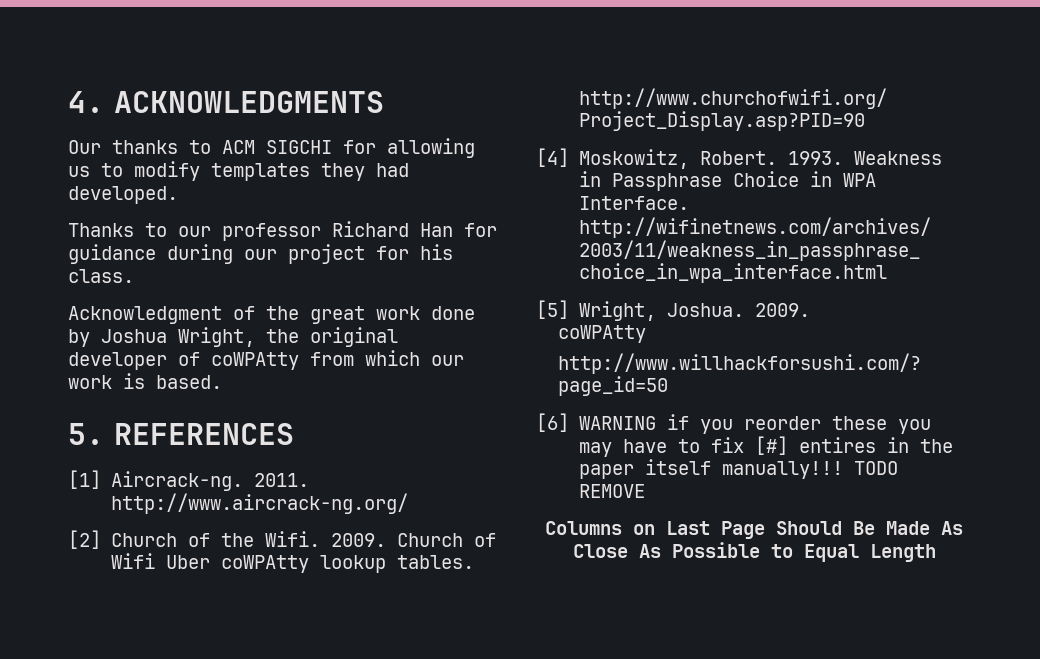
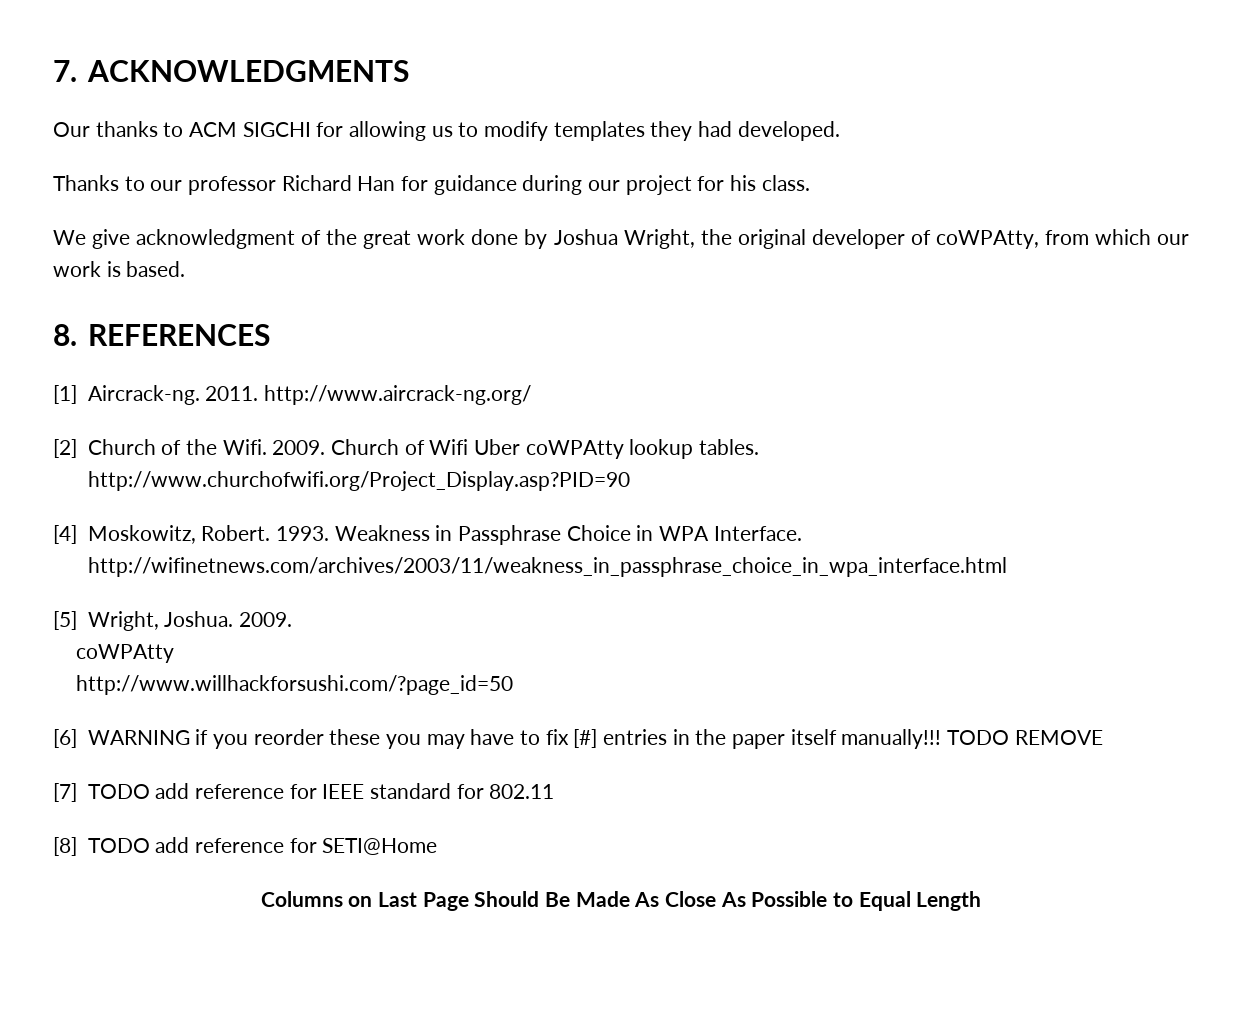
- 4. ACKNOWLEDGMENTS
+ 7. ACKNOWLEDGMENTS
- Acknowledgment of the great work done by Joshua Wright, the original developer of coWPAtty from which our work is based.
+ We give acknowledgment of the great work done by Joshua Wright, the original developer of coWPAtty, from which our work is based.
- 5. REFERENCES
+ 8. REFERENCES
- [6] WARNING if you reorder these you may have to fix [#] entires in the paper itself manually!!!
+ [6] WARNING if you reorder these you may have to fix [#] entries in the paper itself manually!!!
+ [7] TODO add reference for IEEE standard for 802.11
+ [8] TODO add reference for SETI@Home

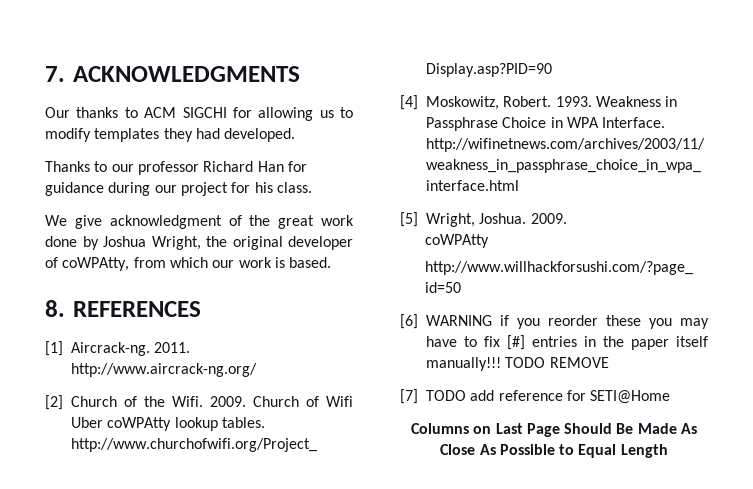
- [7] TODO add reference for IEEE standard for 802.11
- [8] TODO add reference for SETI@Home
+ [7] TODO add reference for SETI@Home

